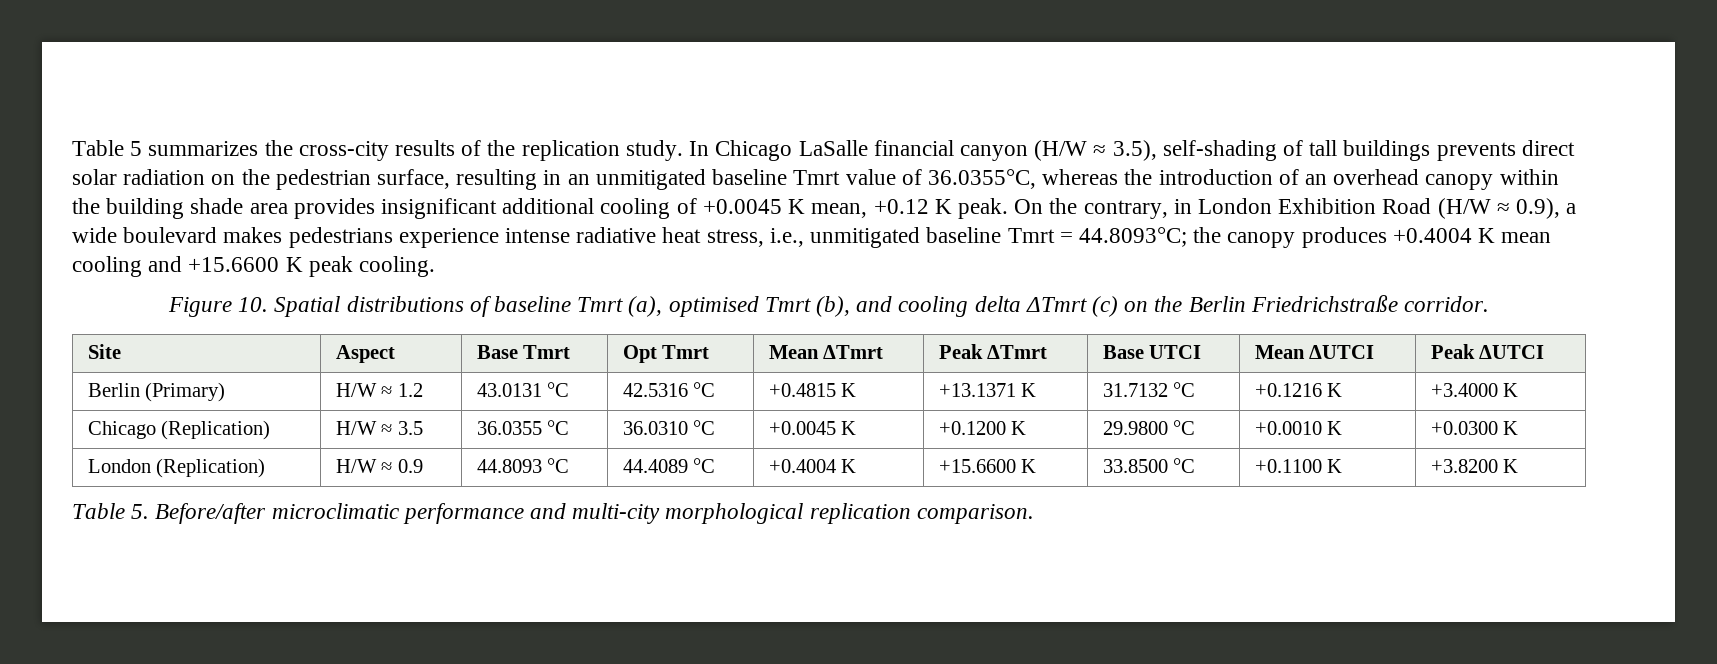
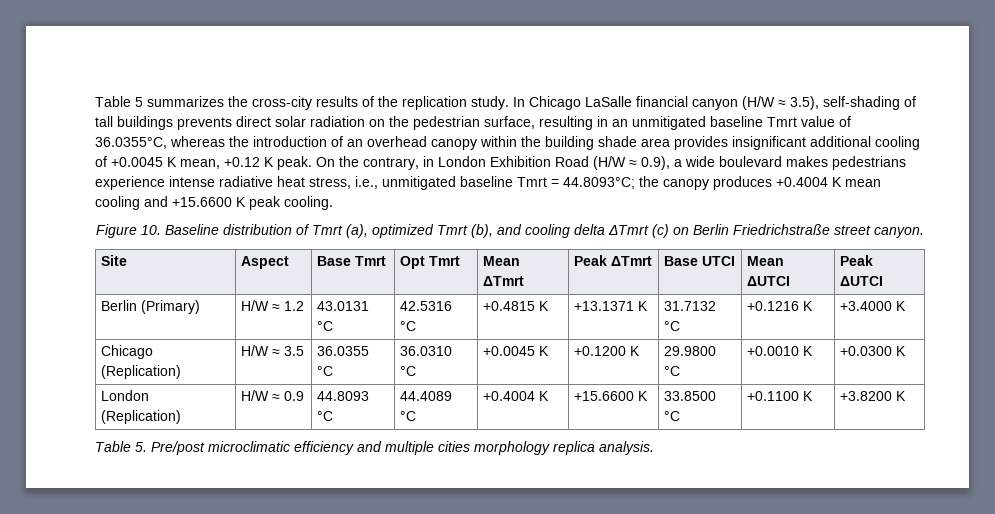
- Figure 10. Spatial distributions of baseline Tmrt (a), optimised Tmrt (b), and cooling delta ΔTmrt (c) on the Berlin Friedrichstraße corridor.
+ Figure 10. Baseline distribution of Tmrt (a), optimized Tmrt (b), and cooling delta ΔTmrt (c) on Berlin Friedrichstraße street canyon.
- Table 5. Before/after microclimatic performance and multi-city morphological replication comparison.
+ Table 5. Pre/post microclimatic efficiency and multiple cities morphology replica analysis.

